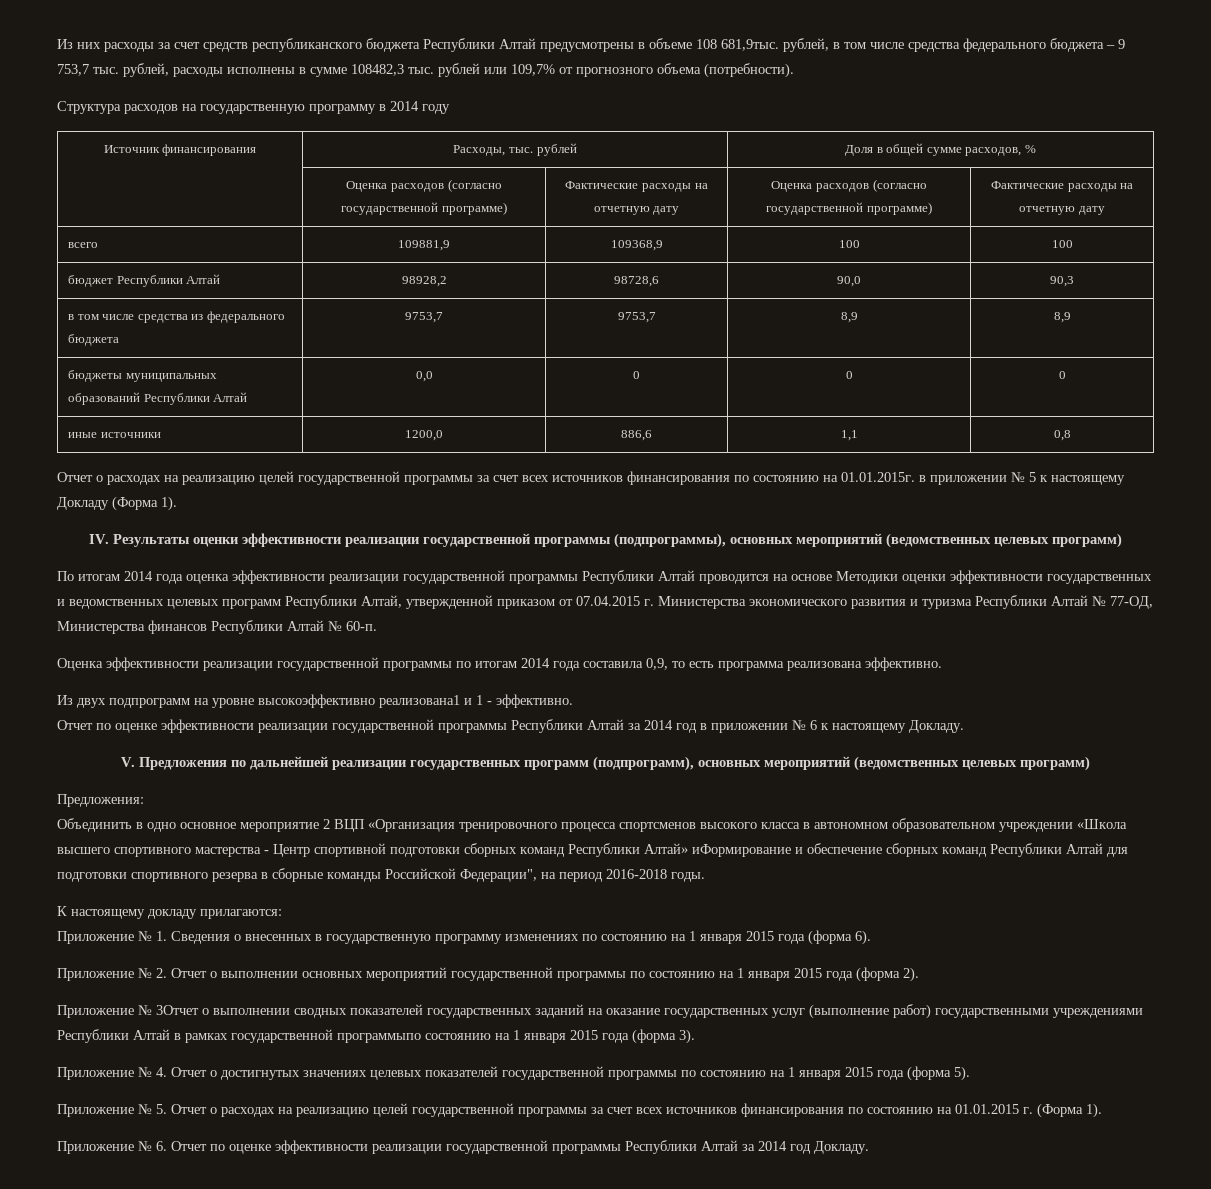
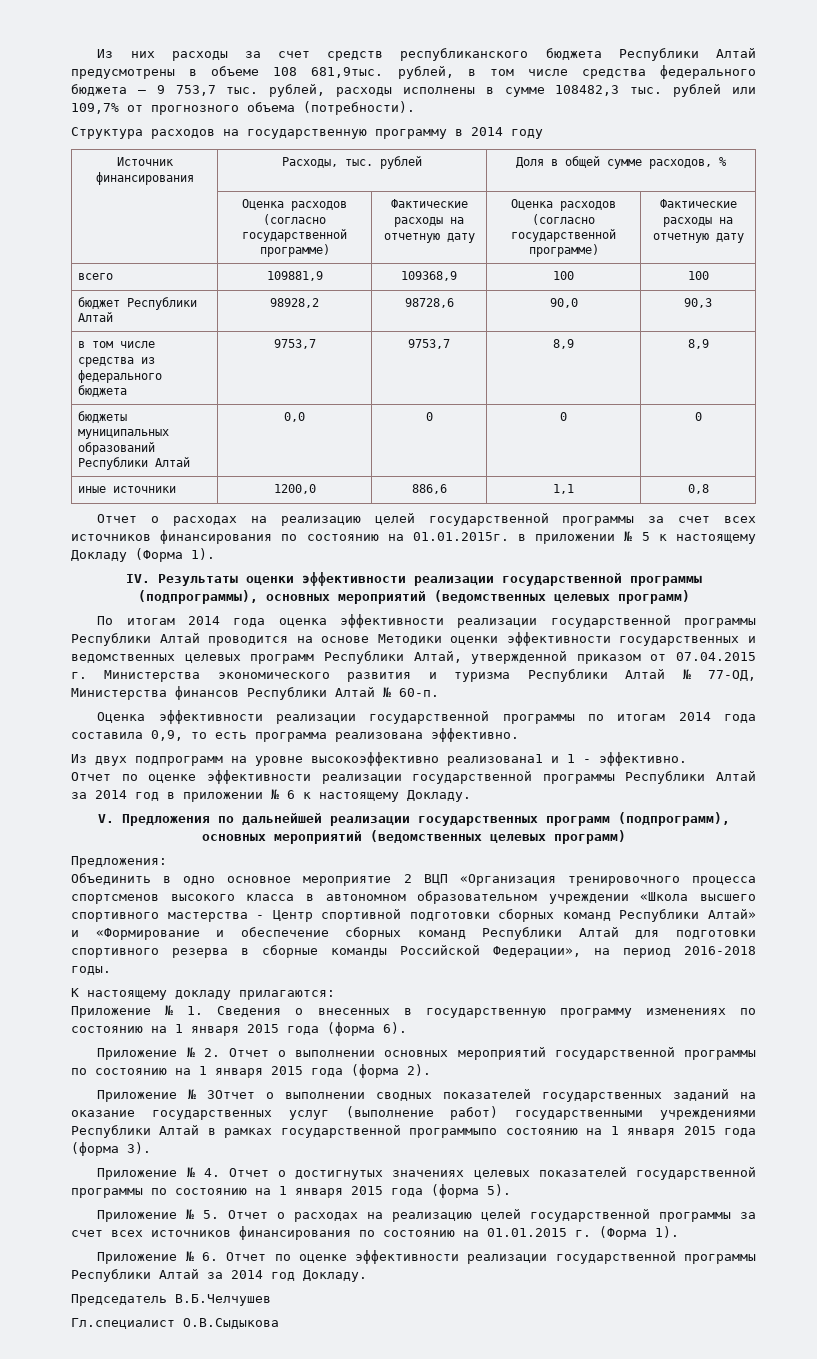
- Объединить в одно основное мероприятие 2 ВЦП «Организация тренировочного процесса спортсменов высокого класса в автономном образовательном учреждении «Школа высшего спортивного мастерства - Центр спортивной подготовки сборных команд Республики Алтай» иФормирование и обеспечение сборных команд Республики Алтай для подготовки спортивного резерва в сборные команды Российской Федерации", на период 2016-2018 годы.
+ Объединить в одно основное мероприятие 2 ВЦП «Организация тренировочного процесса спортсменов высокого класса в автономном образовательном учреждении «Школа высшего спортивного мастерства - Центр спортивной подготовки сборных команд Республики Алтай» и «Формирование и обеспечение сборных команд Республики Алтай для подготовки спортивного резерва в сборные команды Российской Федерации», на период 2016-2018 годы.
+ Председатель В.Б.Челчушев
+ Гл.специалист О.В.Сыдыкова

